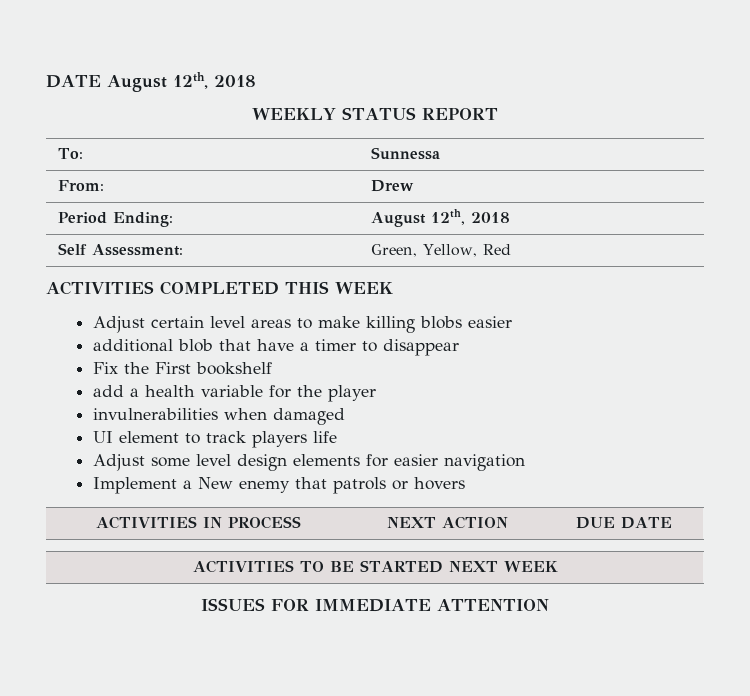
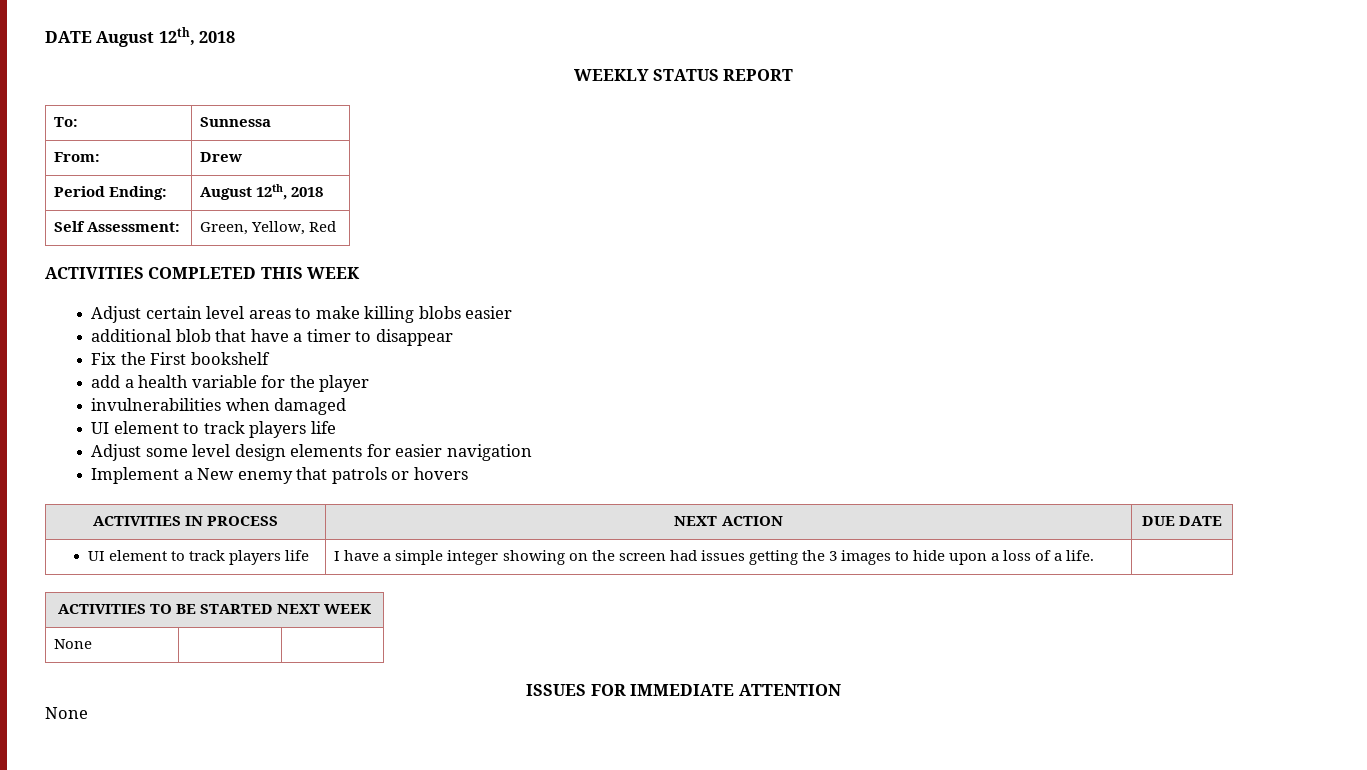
+ UI element to track players life | I have a simple integer showing on the screen had issues getting the 3 images to hide upon a loss of a life. |
+ None | |
  ISSUES FOR IMMEDIATE ATTENTION
+ None

